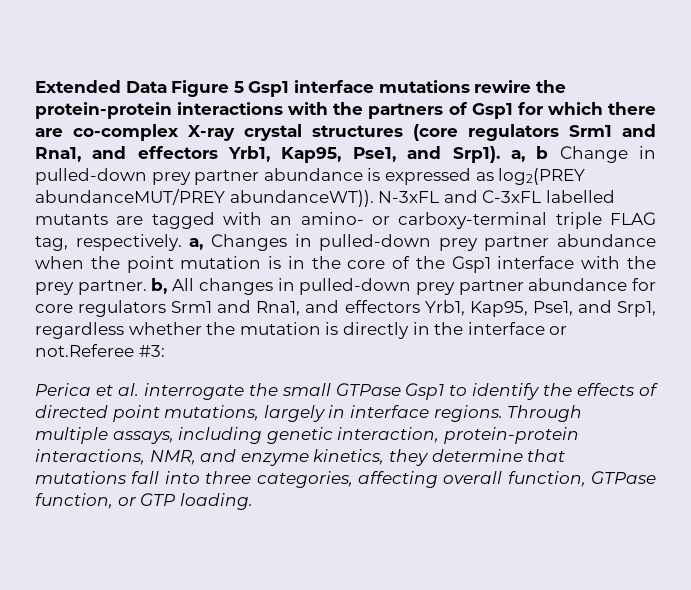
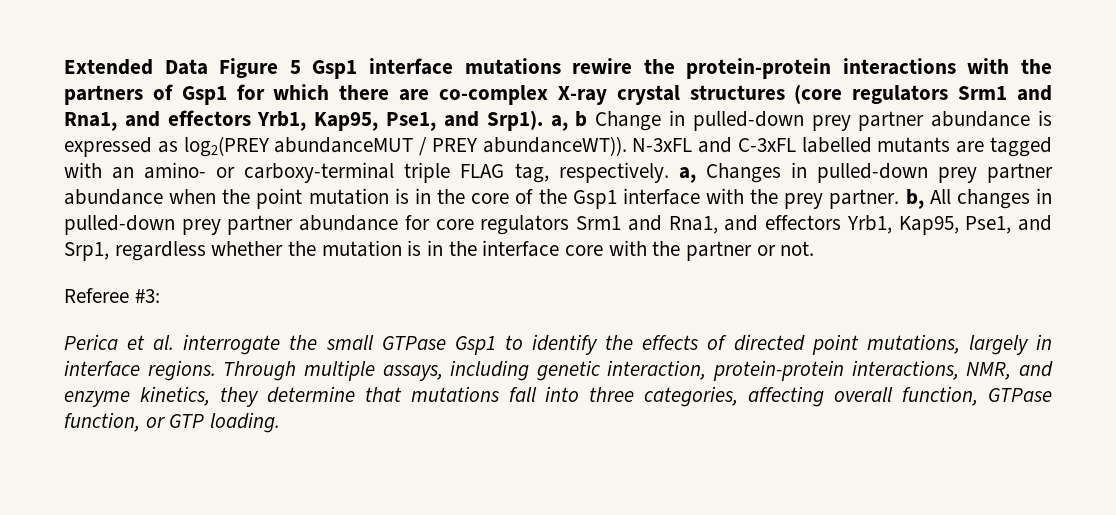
- Extended Data Figure 5 Gsp1 interface mutations rewire the protein-protein interactions with the partners of Gsp1 for which there are co-complex X-ray crystal structures (core regulators Srm1 and Rna1, and effectors Yrb1, Kap95, Pse1, and Srp1). a, b Change in pulled-down prey partner abundance is expressed as log2(PREY abundanceMUT/PREY abundanceWT)).
+ Extended Data Figure 5 Gsp1 interface mutations rewire the protein-protein interactions with the partners of Gsp1 for which there are co-complex X-ray crystal structures (core regulators Srm1 and Rna1, and effectors Yrb1, Kap95, Pse1, and Srp1). a, b Change in pulled-down prey partner abundance is expressed as log2(PREY abundanceMUT / PREY abundanceWT)).
- N-3xFL and C-3xFL labelled mutants are tagged with an amino- or carboxy-terminal triple FLAG tag, respectively. a, Changes in pulled-down prey partner abundance when the point mutation is in the core of the Gsp1 interface with the prey partner. b, All changes in pulled-down prey partner abundance for core regulators Srm1 and Rna1, and effectors Yrb1, Kap95, Pse1, and Srp1, regardless whether the mutation is directly in the interface or not.Referee #3:
+ N-3xFL and C-3xFL labelled mutants are tagged with an amino- or carboxy-terminal triple FLAG tag, respectively. a, Changes in pulled-down prey partner abundance when the point mutation is in the core of the Gsp1 interface with the prey partner. b, All changes in pulled-down prey partner abundance for core regulators Srm1 and Rna1, and effectors Yrb1, Kap95, Pse1, and Srp1, regardless whether the mutation is in the interface core with the partner or not.
+ Referee #3:

